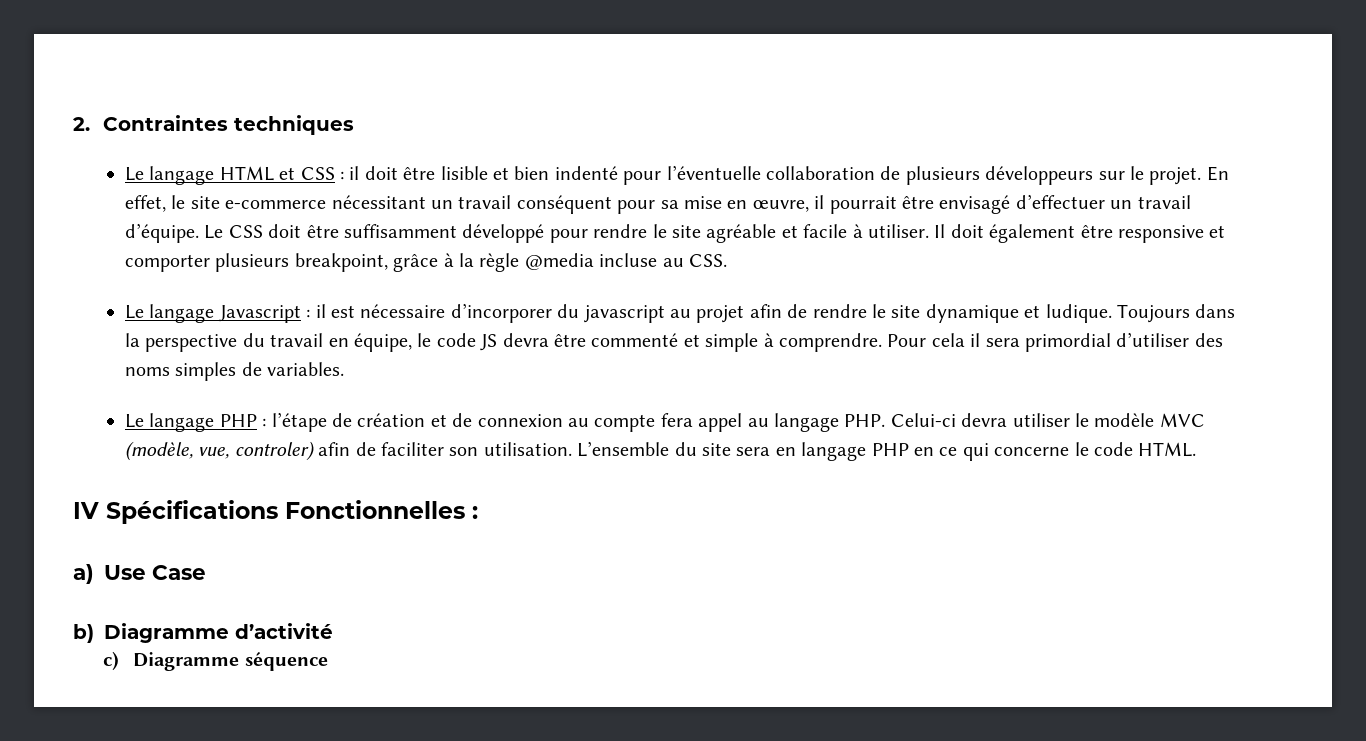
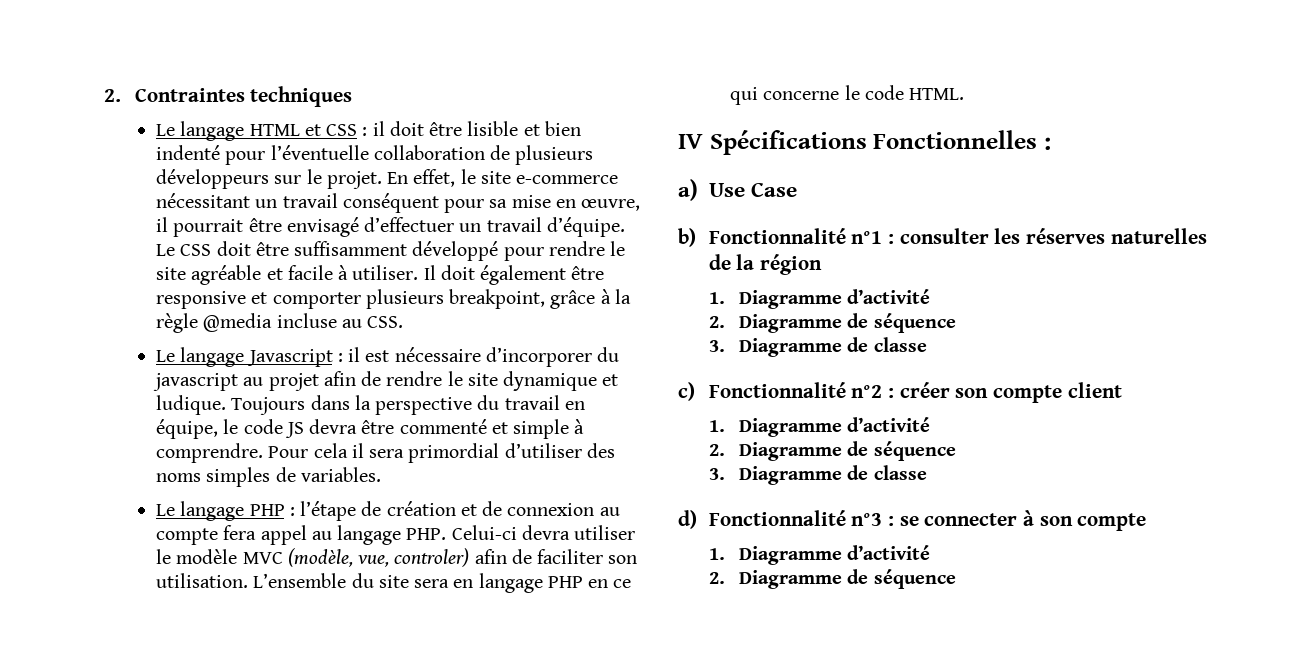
- b) Diagramme d’activité
- c) Diagramme séquence
+ b) Fonctionnalité n°1 : consulter les réserves naturelles de la région
+ 1. Diagramme d’activité
+ 2. Diagramme de séquence
+ 3. Diagramme de classe
+ c) Fonctionnalité n°2 : créer son compte client
+ 1. Diagramme d’activité
+ 2. Diagramme de séquence
+ 3. Diagramme de classe
+ d) Fonctionnalité n°3 : se connecter à son compte
+ 1. Diagramme d’activité
+ 2. Diagramme de séquence

